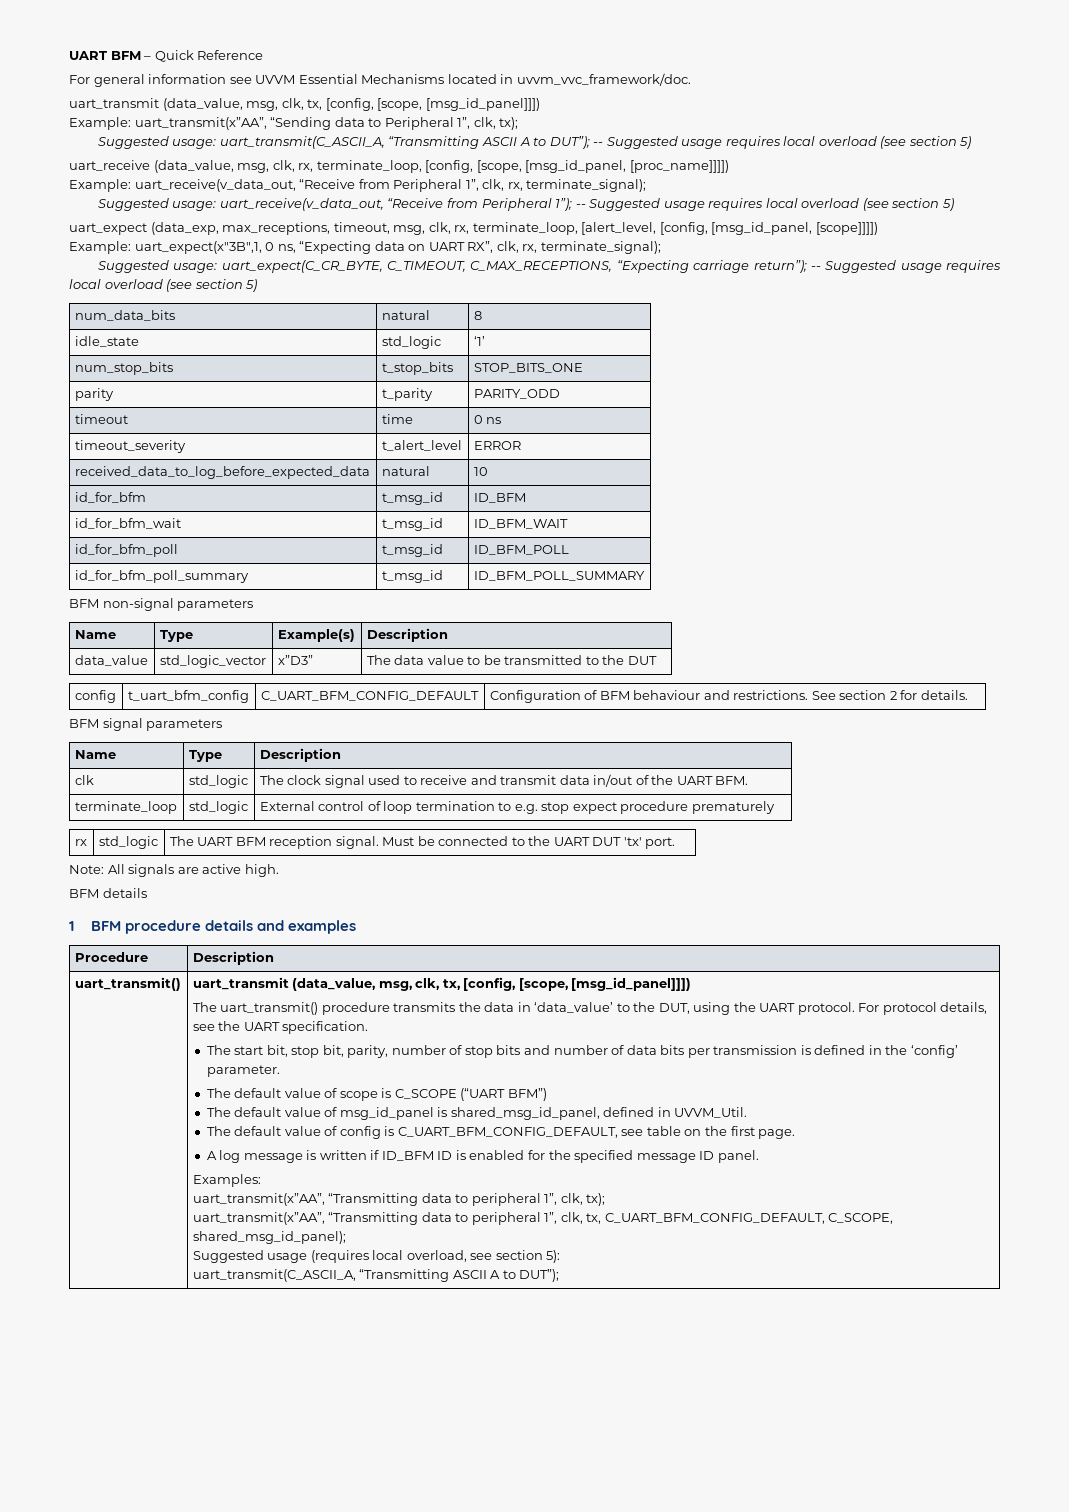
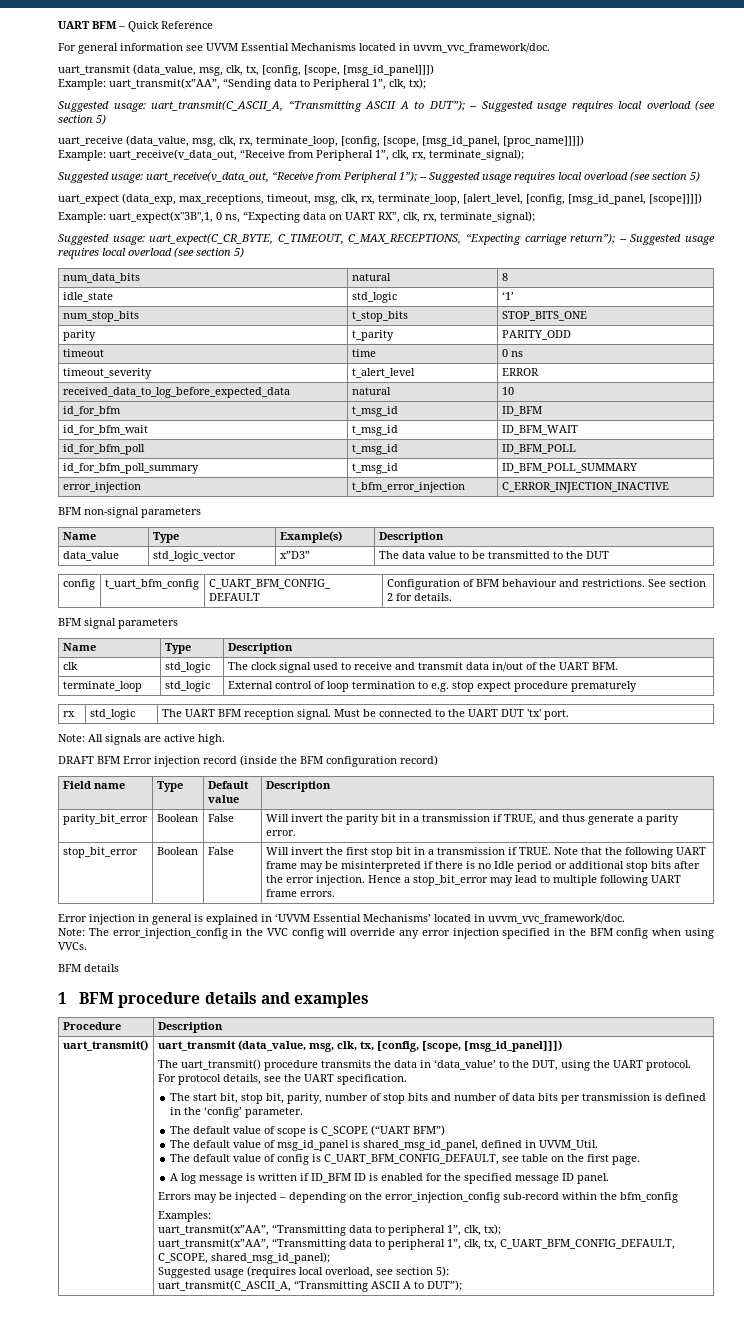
+ error_injection | t_bfm_error_injection | C_ERROR_INJECTION_INACTIVE
+ DRAFT BFM Error injection record (inside the BFM configuration record)
+ Field name | Type | Default value | Description
+ parity_bit_error | Boolean | False | Will invert the parity bit in a transmission if TRUE, and thus generate a parity error.
+ stop_bit_error | Boolean | False | Will invert the first stop bit in a transmission if TRUE. Note that the following UART frame may be misinterpreted if there is no Idle period or additional stop bits after the error injection. Hence a stop_bit_error may lead to multiple following UART frame errors.
+ Error injection in general is explained in ‘UVVM Essential Mechanisms’ located in uvvm_vvc_framework/doc.
+ Note: The error_injection_config in the VVC config will override any error injection specified in the BFM config when using VVCs.
+ Errors may be injected – depending on the error_injection_config sub-record within the bfm_config

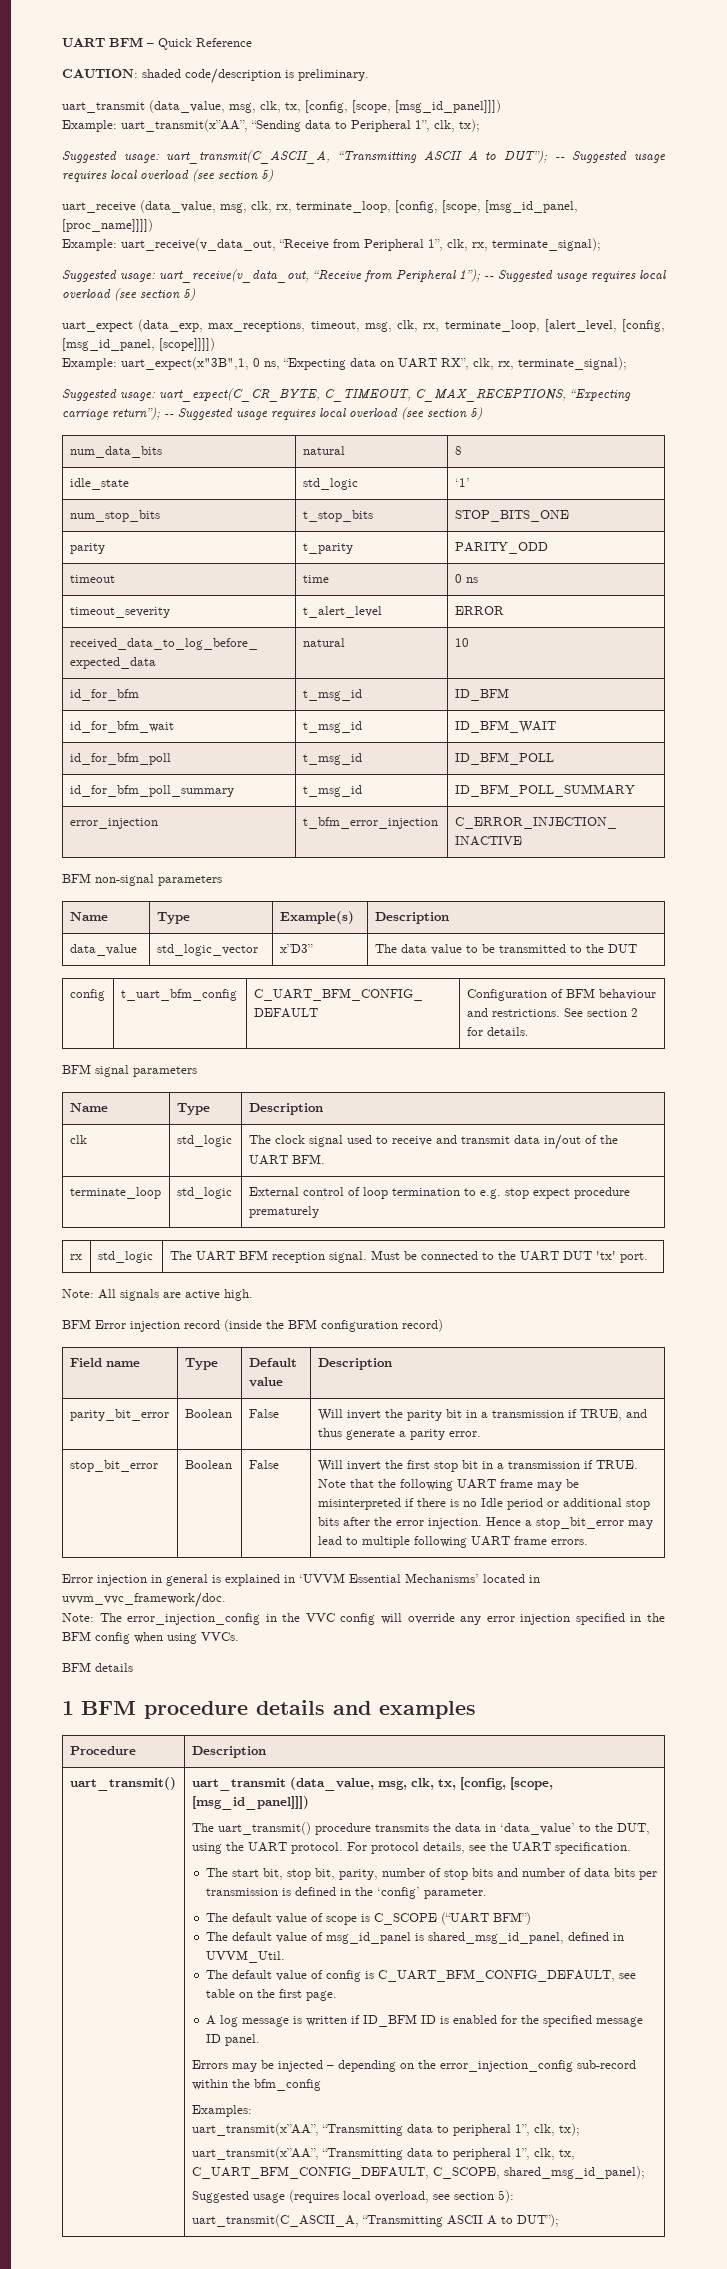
- For general information see UVVM Essential Mechanisms located in uvvm_vvc_framework/doc.
+ CAUTION: shaded code/description is preliminary.
- DRAFT BFM Error injection record (inside the BFM configuration record)
+ BFM Error injection record (inside the BFM configuration record)

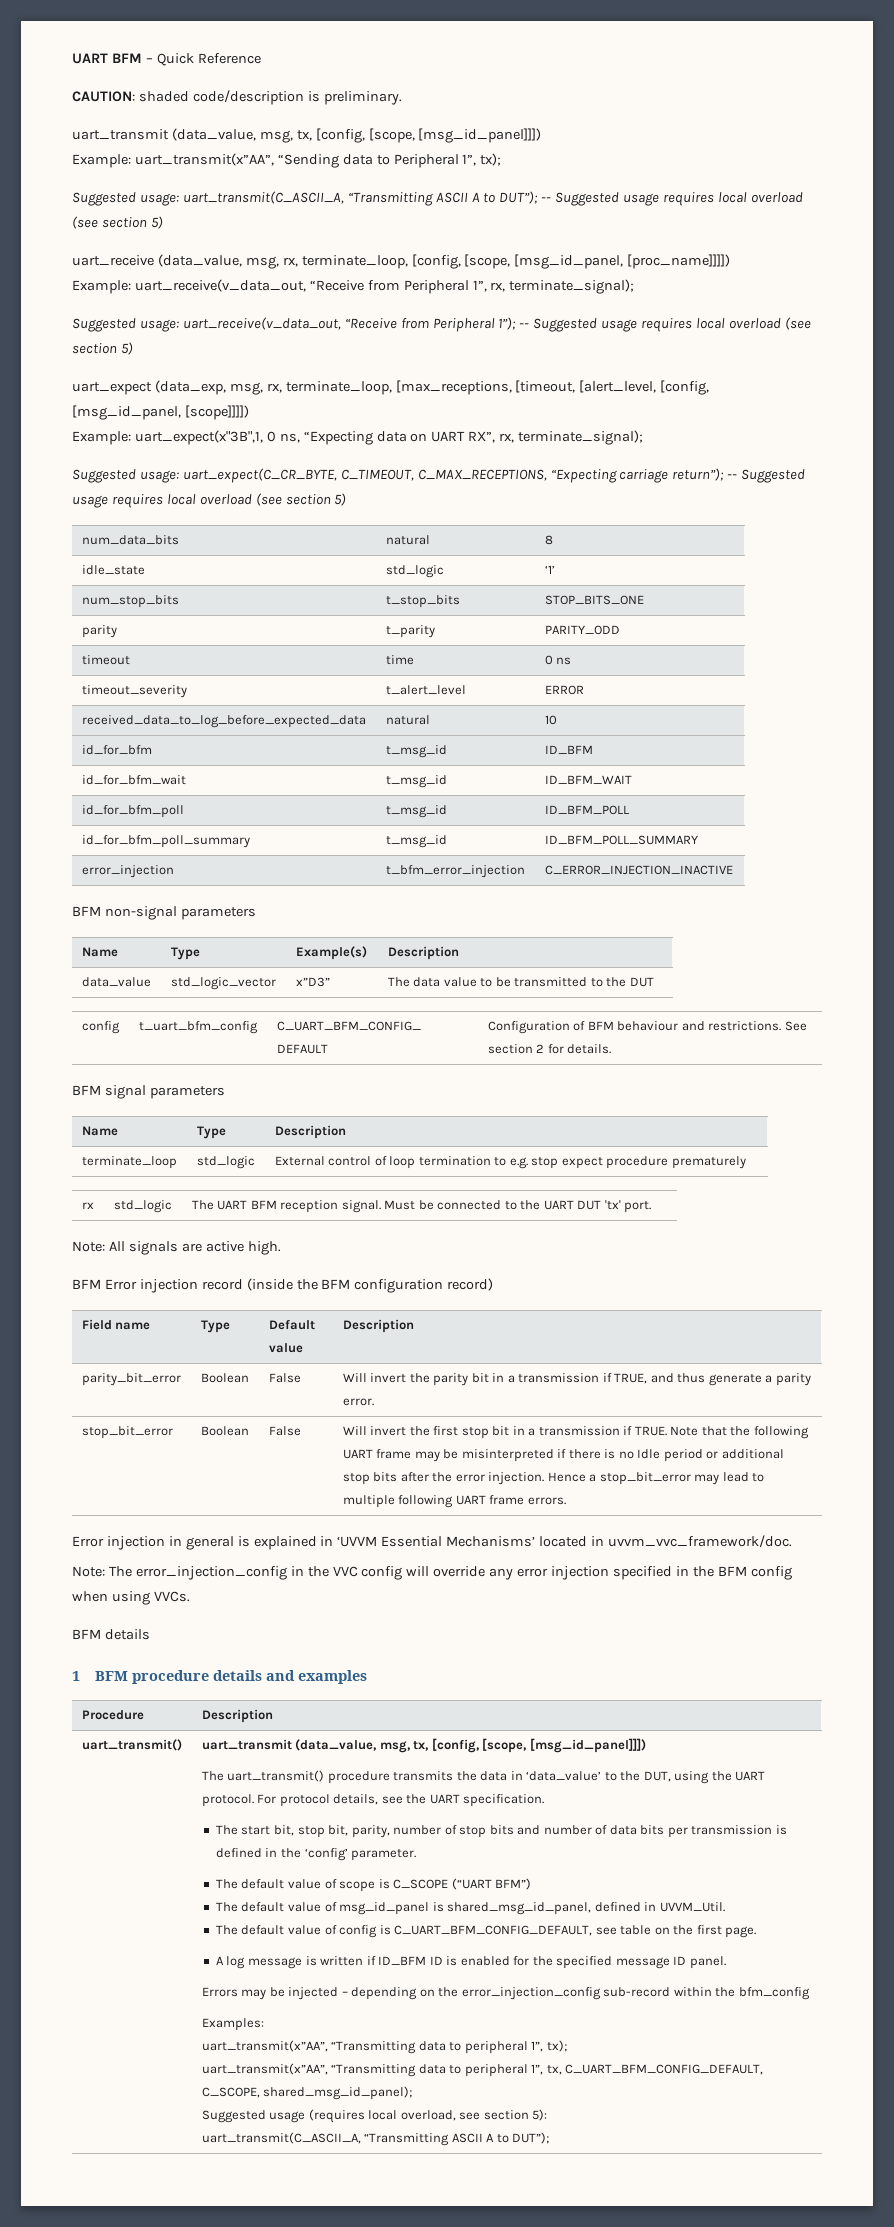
  CAUTION: shaded code/description is preliminary.
- uart_transmit (data_value, msg, clk, tx, [config, [scope, [msg_id_panel]]])
+ uart_transmit (data_value, msg, tx, [config, [scope, [msg_id_panel]]])
- Example: uart_transmit(x”AA”, “Sending data to Peripheral 1”, clk, tx);
+ Example: uart_transmit(x”AA”, “Sending data to Peripheral 1”, tx);
- uart_receive (data_value, msg, clk, rx, terminate_loop, [config, [scope, [msg_id_panel, [proc_name]]]])
+ uart_receive (data_value, msg, rx, terminate_loop, [config, [scope, [msg_id_panel, [proc_name]]]])
- Example: uart_receive(v_data_out, “Receive from Peripheral 1”, clk, rx, terminate_signal);
+ Example: uart_receive(v_data_out, “Receive from Peripheral 1”, rx, terminate_signal);
- uart_expect (data_exp, max_receptions, timeout, msg, clk, rx, terminate_loop, [alert_level, [config, [msg_id_panel, [scope]]]])
+ uart_expect (data_exp, msg, rx, terminate_loop, [max_receptions, [timeout, [alert_level, [config, [msg_id_panel, [scope]]]])
- Example: uart_expect(x"3B",1, 0 ns, “Expecting data on UART RX”, clk, rx, terminate_signal);
+ Example: uart_expect(x"3B",1, 0 ns, “Expecting data on UART RX”, rx, terminate_signal);
- clk | std_logic | The clock signal used to receive and transmit data in/out of the UART BFM.
- uart_transmit() | uart_transmit (data_value, msg, clk, tx, [config, [scope, [msg_id_panel]]])
+ uart_transmit() | uart_transmit (data_value, msg, tx, [config, [scope, [msg_id_panel]]])
- uart_transmit(x”AA”, “Transmitting data to peripheral 1”, clk, tx);
+ uart_transmit(x”AA”, “Transmitting data to peripheral 1”, tx);
- uart_transmit(x”AA”, “Transmitting data to peripheral 1”, clk, tx, C_UART_BFM_CONFIG_DEFAULT, C_SCOPE, shared_msg_id_panel);
+ uart_transmit(x”AA”, “Transmitting data to peripheral 1”, tx, C_UART_BFM_CONFIG_DEFAULT, C_SCOPE, shared_msg_id_panel);

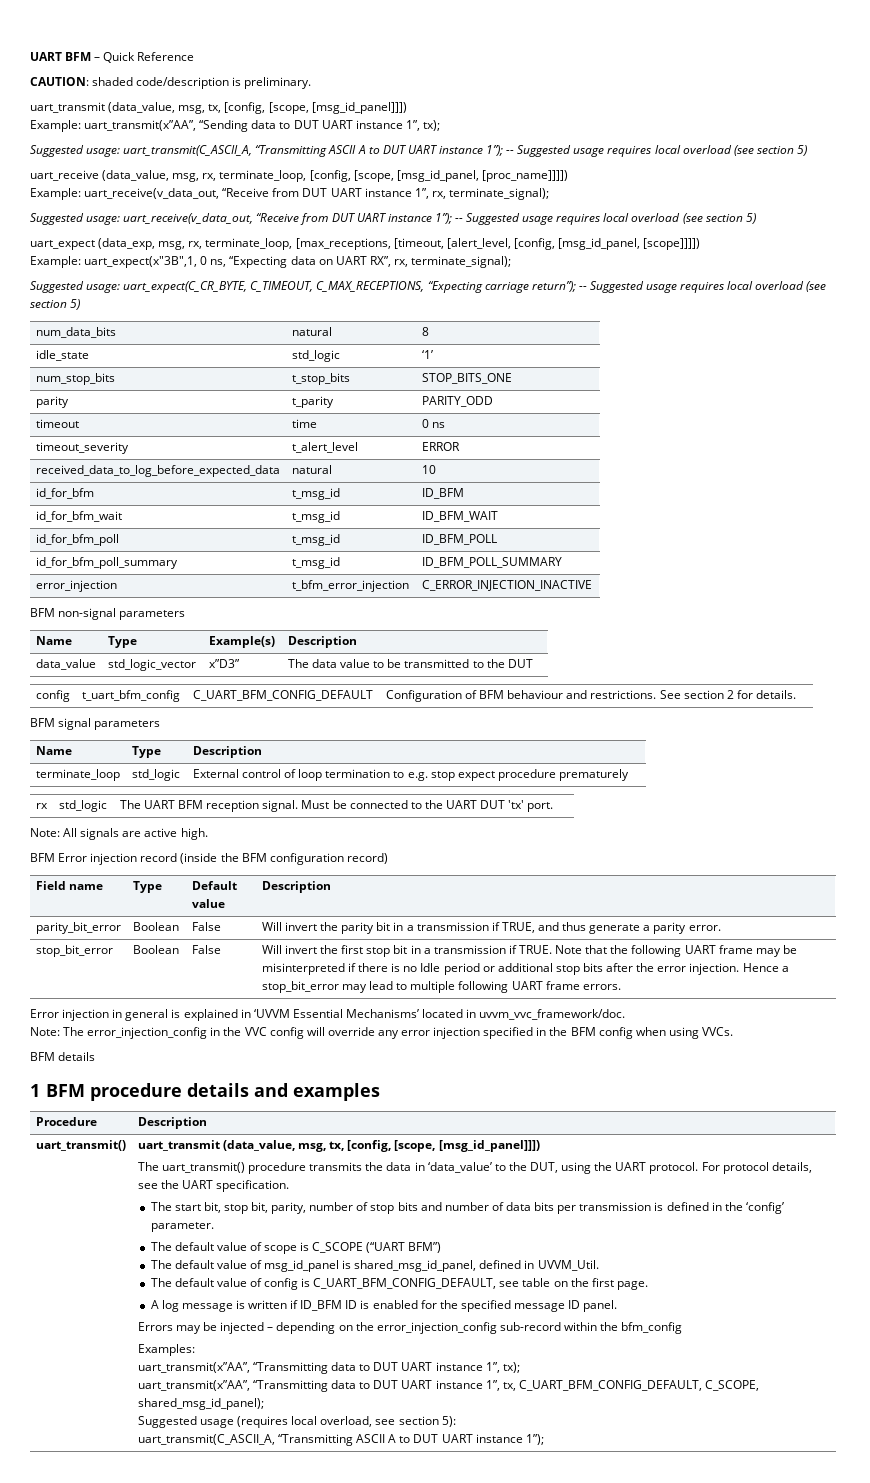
- Example: uart_transmit(x”AA”, “Sending data to Peripheral 1”, tx);
+ Example: uart_transmit(x”AA”, “Sending data to DUT UART instance 1”, tx);
- Suggested usage: uart_transmit(C_ASCII_A, “Transmitting ASCII A to DUT”); -- Suggested usage requires local overload (see section 5)
+ Suggested usage: uart_transmit(C_ASCII_A, “Transmitting ASCII A to DUT UART instance 1”); -- Suggested usage requires local overload (see section 5)
- Example: uart_receive(v_data_out, “Receive from Peripheral 1”, rx, terminate_signal);
+ Example: uart_receive(v_data_out, “Receive from DUT UART instance 1”, rx, terminate_signal);
- Suggested usage: uart_receive(v_data_out, “Receive from Peripheral 1”); -- Suggested usage requires local overload (see section 5)
+ Suggested usage: uart_receive(v_data_out, “Receive from DUT UART instance 1”); -- Suggested usage requires local overload (see section 5)
- uart_transmit(x”AA”, “Transmitting data to peripheral 1”, tx);
+ uart_transmit(x”AA”, “Transmitting data to DUT UART instance 1”, tx);
- uart_transmit(x”AA”, “Transmitting data to peripheral 1”, tx, C_UART_BFM_CONFIG_DEFAULT, C_SCOPE, shared_msg_id_panel);
+ uart_transmit(x”AA”, “Transmitting data to DUT UART instance 1”, tx, C_UART_BFM_CONFIG_DEFAULT, C_SCOPE, shared_msg_id_panel);
  Suggested usage (requires local overload, see section 5):
- uart_transmit(C_ASCII_A, “Transmitting ASCII A to DUT”);
+ uart_transmit(C_ASCII_A, “Transmitting ASCII A to DUT UART instance 1”);

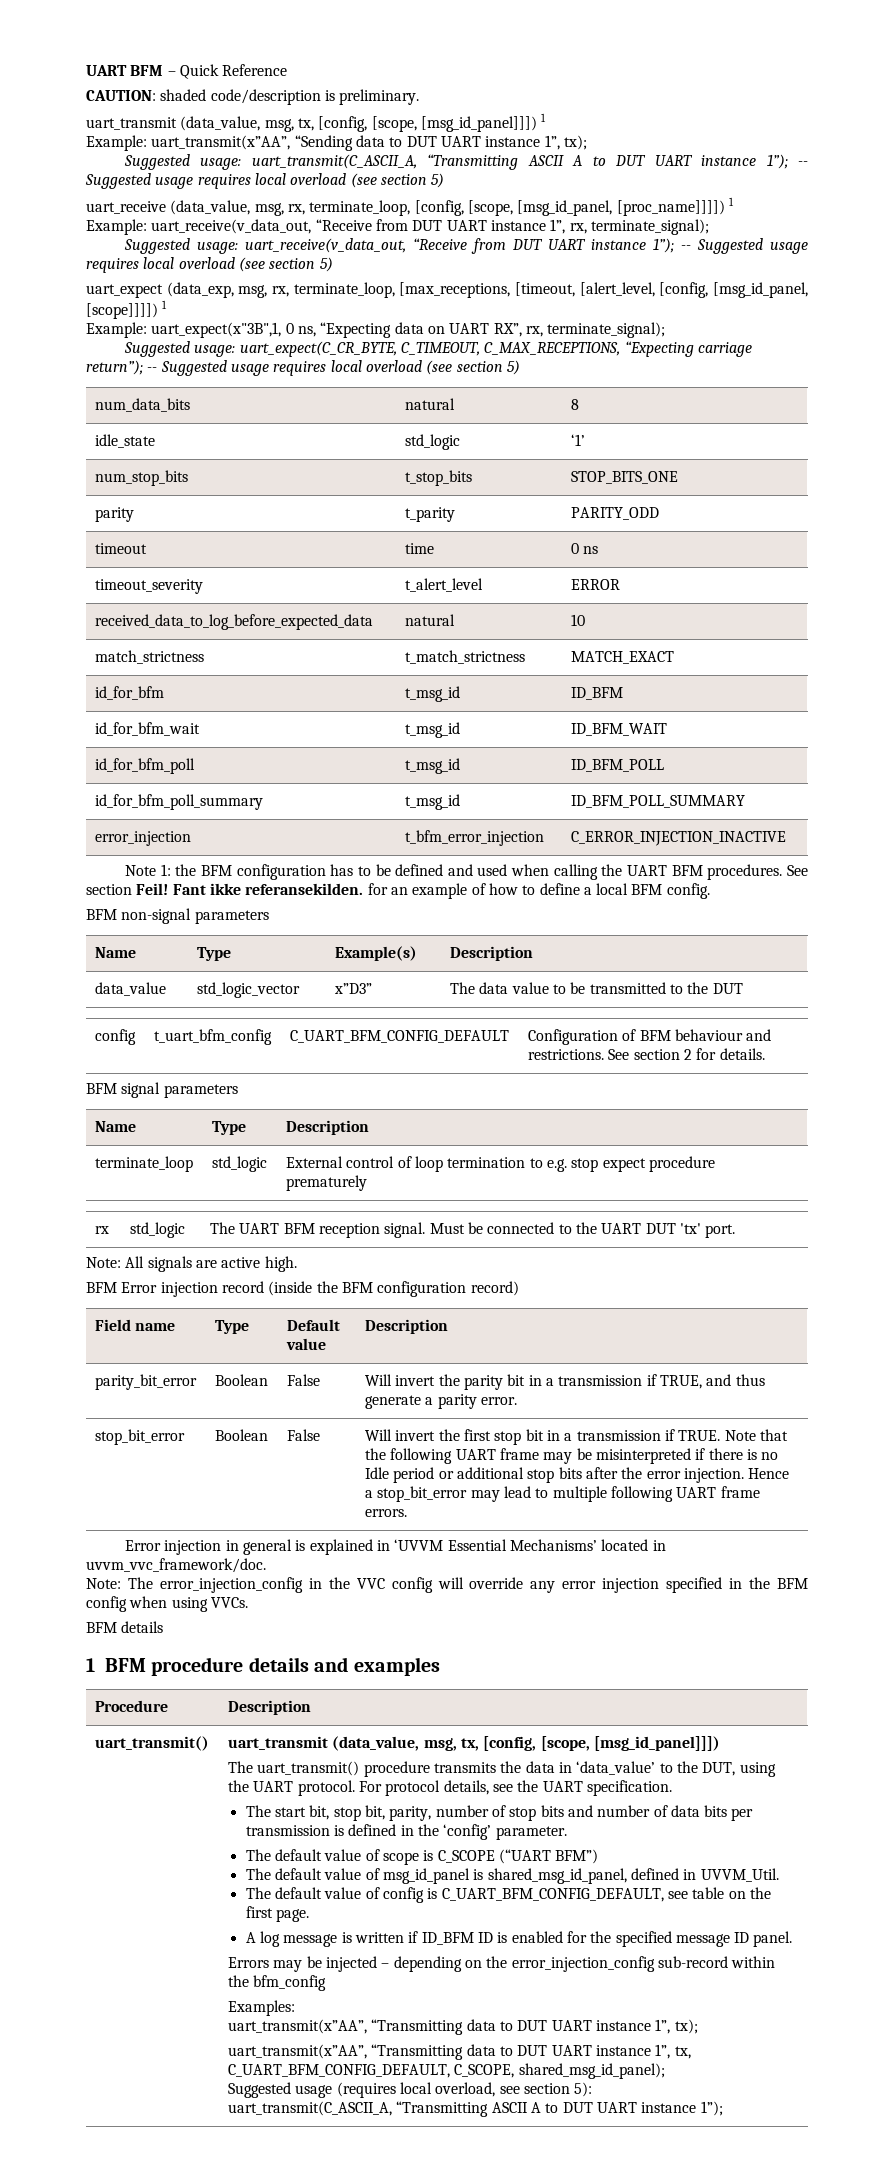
  CAUTION: shaded code/description is preliminary.
- uart_transmit (data_value, msg, tx, [config, [scope, [msg_id_panel]]])
+ uart_transmit (data_value, msg, tx, [config, [scope, [msg_id_panel]]]) 1
- uart_receive (data_value, msg, rx, terminate_loop, [config, [scope, [msg_id_panel, [proc_name]]]])
+ uart_receive (data_value, msg, rx, terminate_loop, [config, [scope, [msg_id_panel, [proc_name]]]]) 1
- uart_expect (data_exp, msg, rx, terminate_loop, [max_receptions, [timeout, [alert_level, [config, [msg_id_panel, [scope]]]])
+ uart_expect (data_exp, msg, rx, terminate_loop, [max_receptions, [timeout, [alert_level, [config, [msg_id_panel, [scope]]]]) 1
+ match_strictness | t_match_strictness | MATCH_EXACT
+ Note 1: the BFM configuration has to be defined and used when calling the UART BFM procedures. See section Feil! Fant ikke referansekilden. for an example of how to define a local BFM config.

